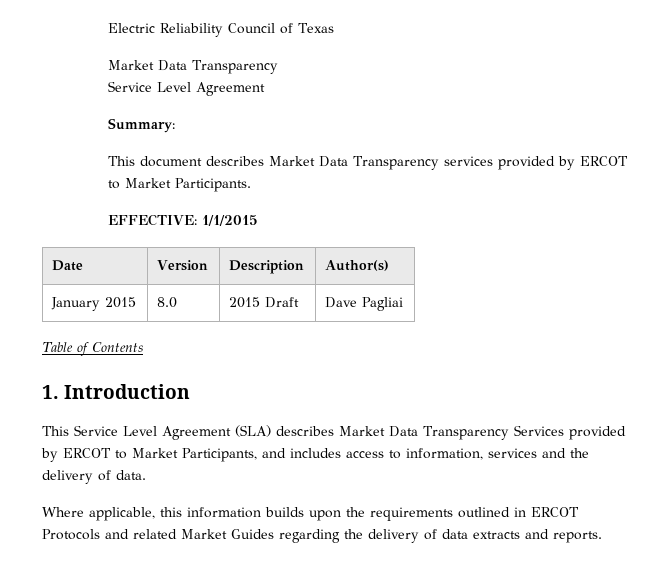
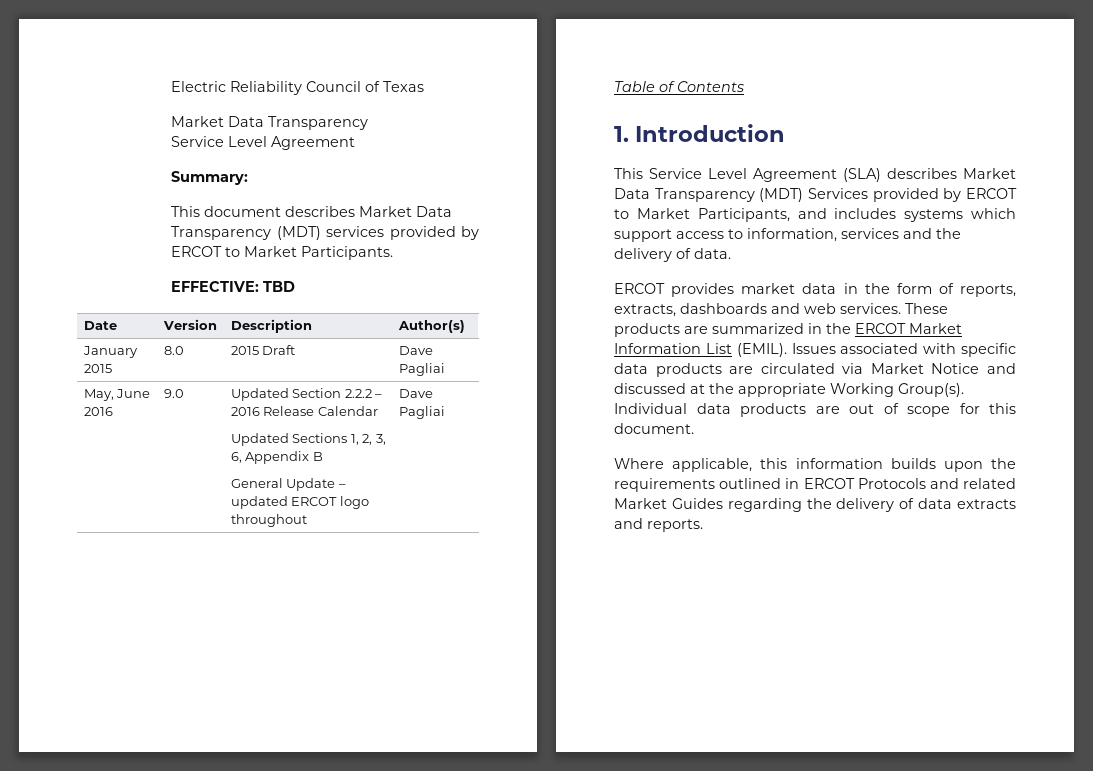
- This document describes Market Data Transparency services provided by ERCOT to Market Participants.
+ This document describes Market Data Transparency (MDT) services provided by ERCOT to Market Participants.
- EFFECTIVE: 1/1/2015
+ EFFECTIVE: TBD
+ May, June 2016 | 9.0 | Updated Section 2.2.2 – 2016 Release Calendar
+ Updated Sections 1, 2, 3, 6, Appendix B
+ General Update – updated ERCOT logo throughout | Dave Pagliai
- This Service Level Agreement (SLA) describes Market Data Transparency Services provided by ERCOT to Market Participants, and includes access to information, services and the delivery of data.
+ This Service Level Agreement (SLA) describes Market Data Transparency (MDT) Services provided by ERCOT to Market Participants, and includes systems which support access to information, services and the delivery of data.
+ ERCOT provides market data in the form of reports, extracts, dashboards and web services. These products are summarized in the ERCOT Market Information List (EMIL). Issues associated with specific data products are circulated via Market Notice and discussed at the appropriate Working Group(s). Individual data products are out of scope for this document.

